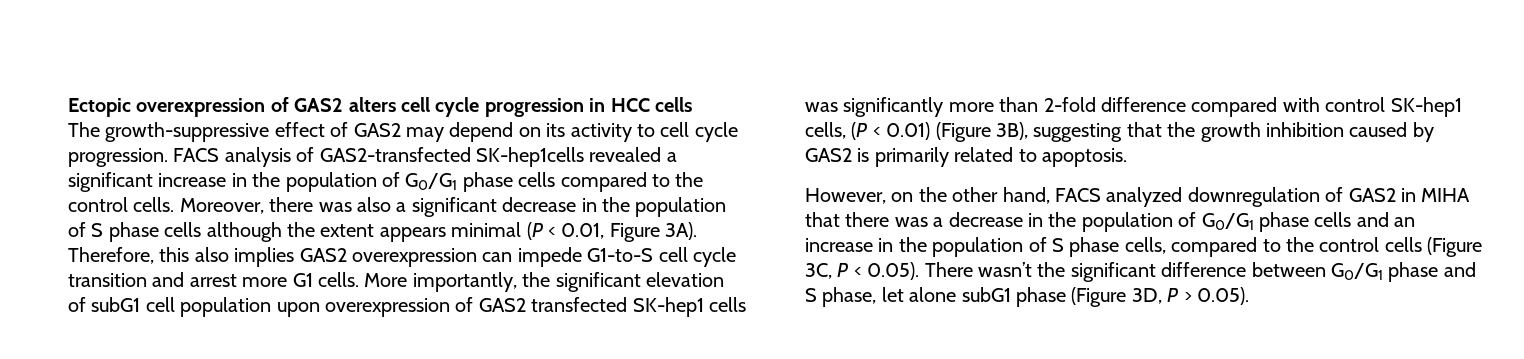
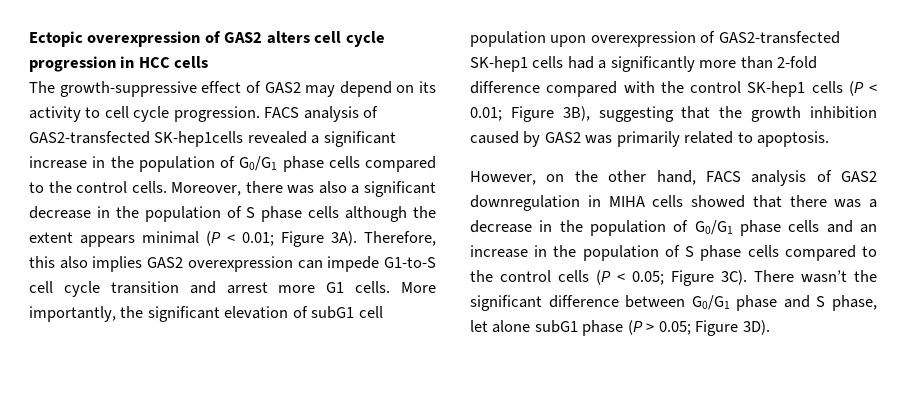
- Moreover, there was also a significant decrease in the population of S phase cells although the extent appears minimal (P < 0.01, Figure 3A).
+ Moreover, there was also a significant decrease in the population of S phase cells although the extent appears minimal (P < 0.01; Figure 3A).
- More importantly, the significant elevation of subG1 cell population upon overexpression of GAS2 transfected SK-hep1 cells was significantly more than 2-fold difference compared with control SK-hep1 cells, (P < 0.01) (Figure 3B), suggesting that the growth inhibition caused by GAS2 is primarily related to apoptosis.
+ More importantly, the significant elevation of subG1 cell population upon overexpression of GAS2-transfected SK-hep1 cells had a significantly more than 2-fold difference compared with the control SK-hep1 cells (P < 0.01; Figure 3B), suggesting that the growth inhibition caused by GAS2 was primarily related to apoptosis.
- However, on the other hand, FACS analyzed downregulation of GAS2 in MIHA that there was a decrease in the population of G0/G1 phase cells and an increase in the population of S phase cells, compared to the control cells (Figure 3C, P < 0.05). There wasn’t the significant difference between G0/G1 phase and S phase, let alone subG1 phase (Figure 3D, P > 0.05).
+ However, on the other hand, FACS analysis of GAS2 downregulation in MIHA cells showed that there was a decrease in the population of G0/G1 phase cells and an increase in the population of S phase cells compared to the control cells (P < 0.05; Figure 3C). There wasn’t the significant difference between G0/G1 phase and S phase, let alone subG1 phase (P > 0.05; Figure 3D).

